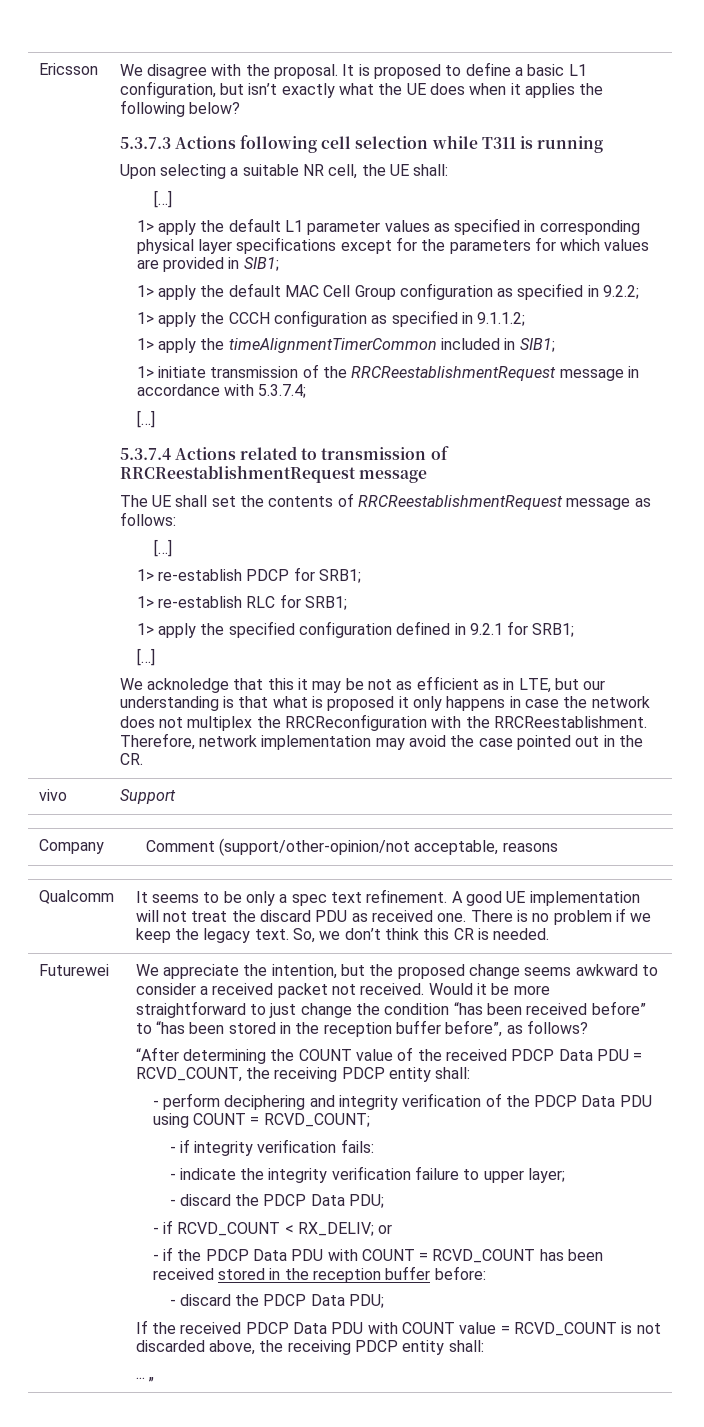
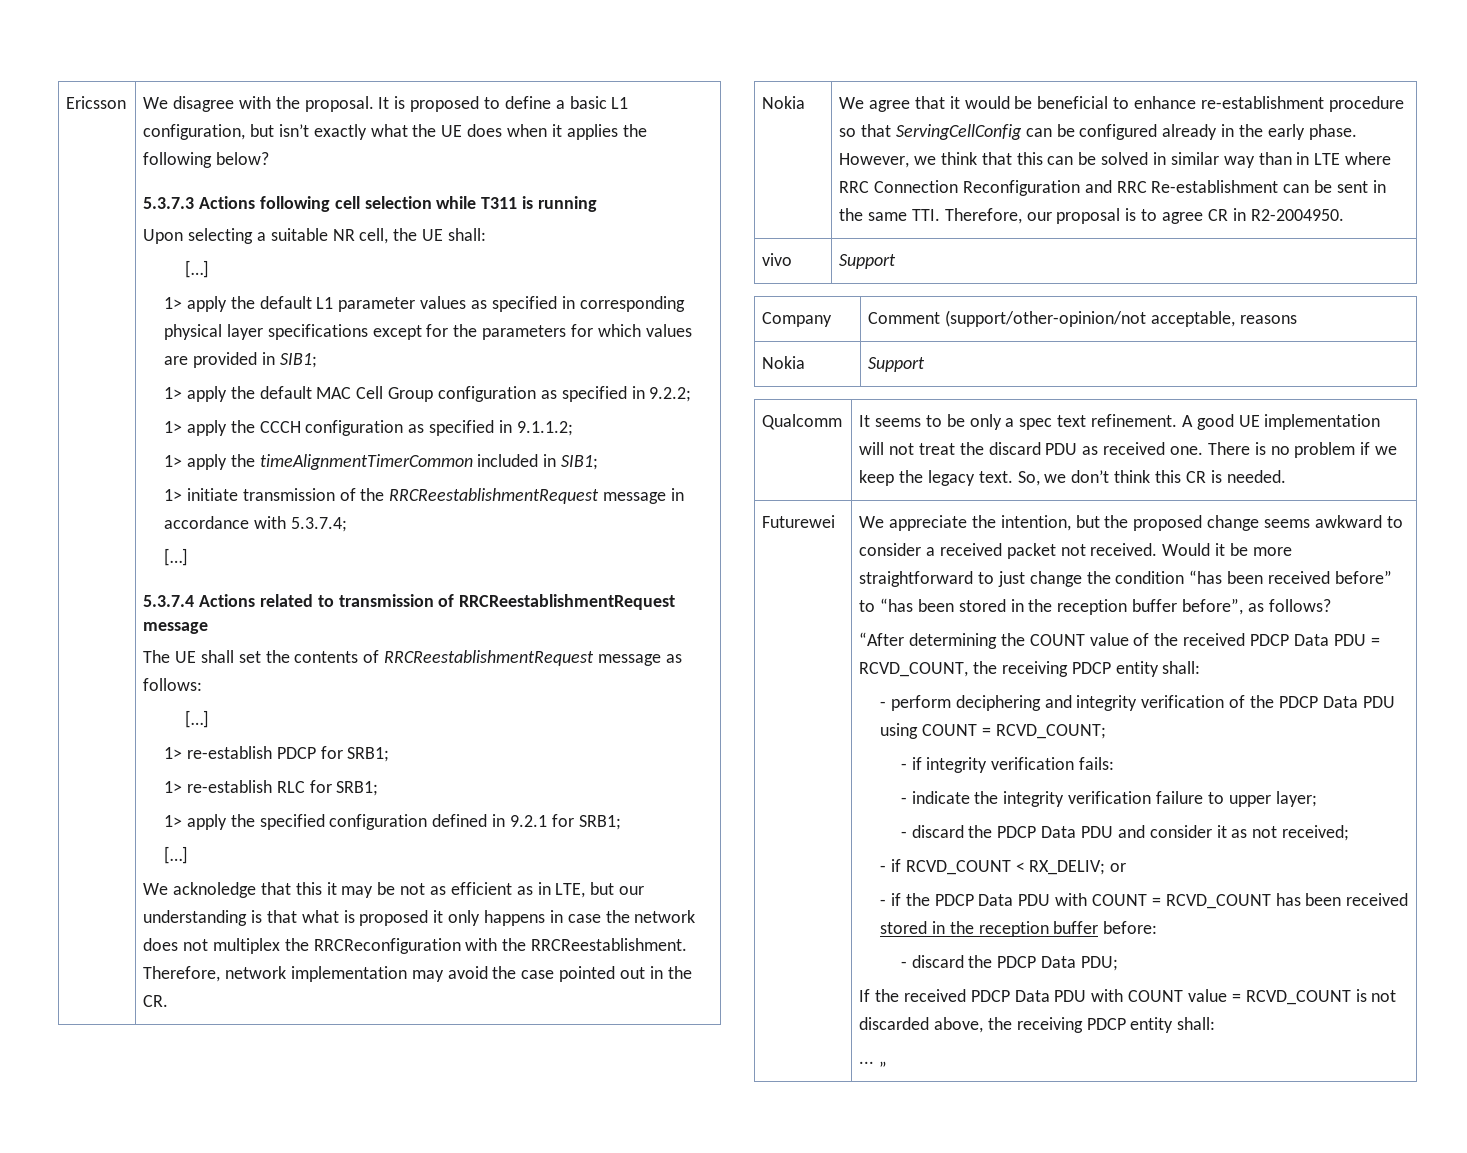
+ Nokia | We agree that it would be beneficial to enhance re-establishment procedure so that ServingCellConfig can be configured already in the early phase. However, we think that this can be solved in similar way than in LTE where RRC Connection Reconfiguration and RRC Re-establishment can be sent in the same TTI. Therefore, our proposal is to agree CR in R2-2004950.
+ Nokia | Support
  - indicate the integrity verification failure to upper layer;
- - discard the PDCP Data PDU;
+ - discard the PDCP Data PDU and consider it as not received;

